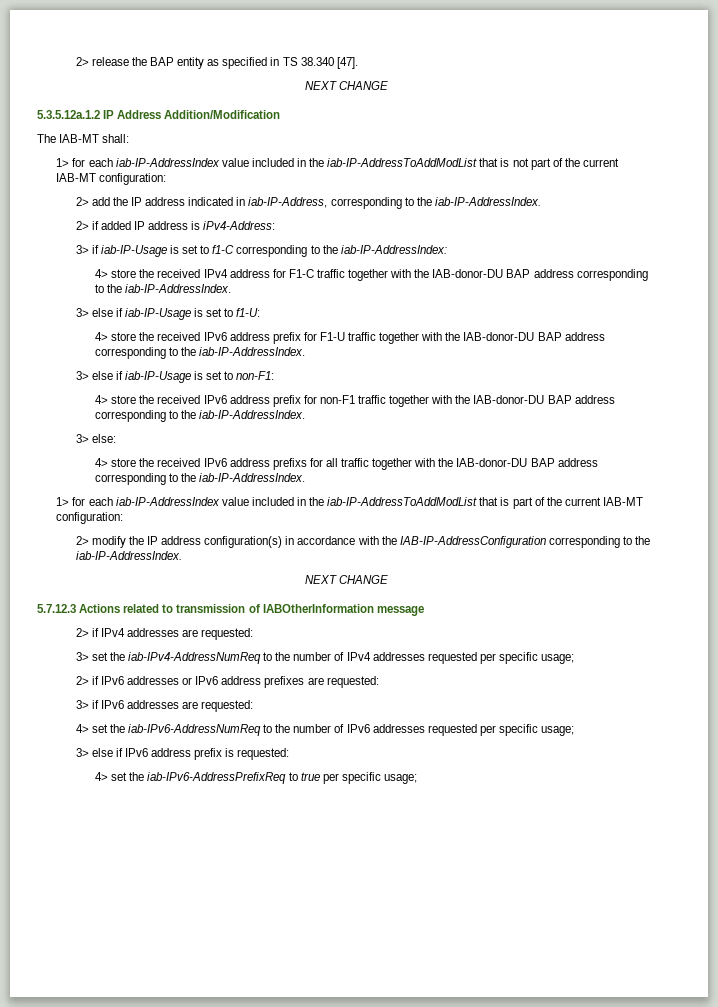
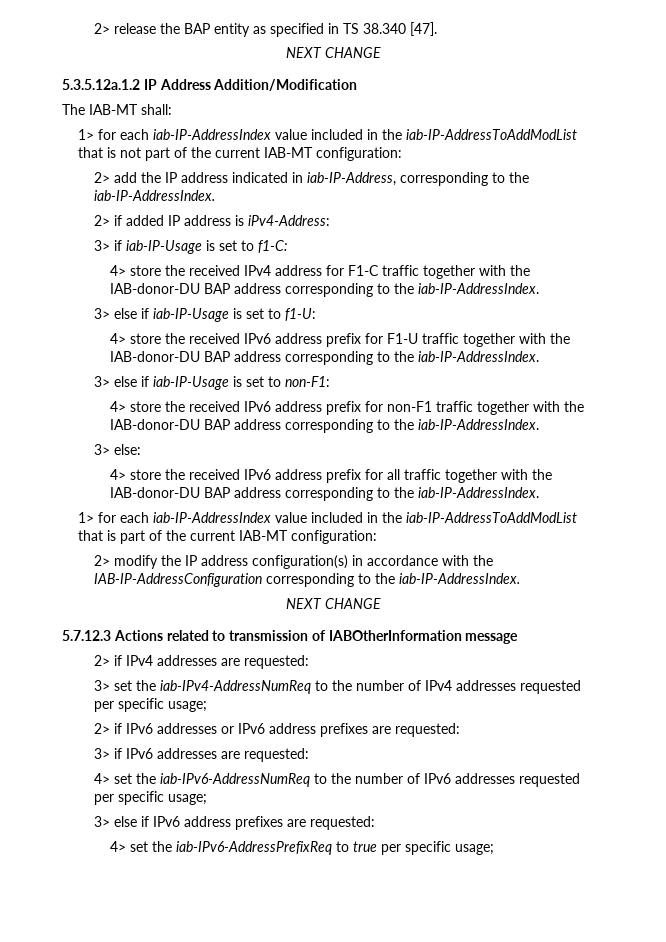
- 3> if iab-IP-Usage is set to f1-C corresponding to the iab-IP-AddressIndex:
+ 3> if iab-IP-Usage is set to f1-C:
- 4> store the received IPv6 address prefixs for all traffic together with the IAB-donor-DU BAP address corresponding to the iab-IP-AddressIndex.
+ 4> store the received IPv6 address prefix for all traffic together with the IAB-donor-DU BAP address corresponding to the iab-IP-AddressIndex.
- 3> else if IPv6 address prefix is requested:
+ 3> else if IPv6 address prefixes are requested:

